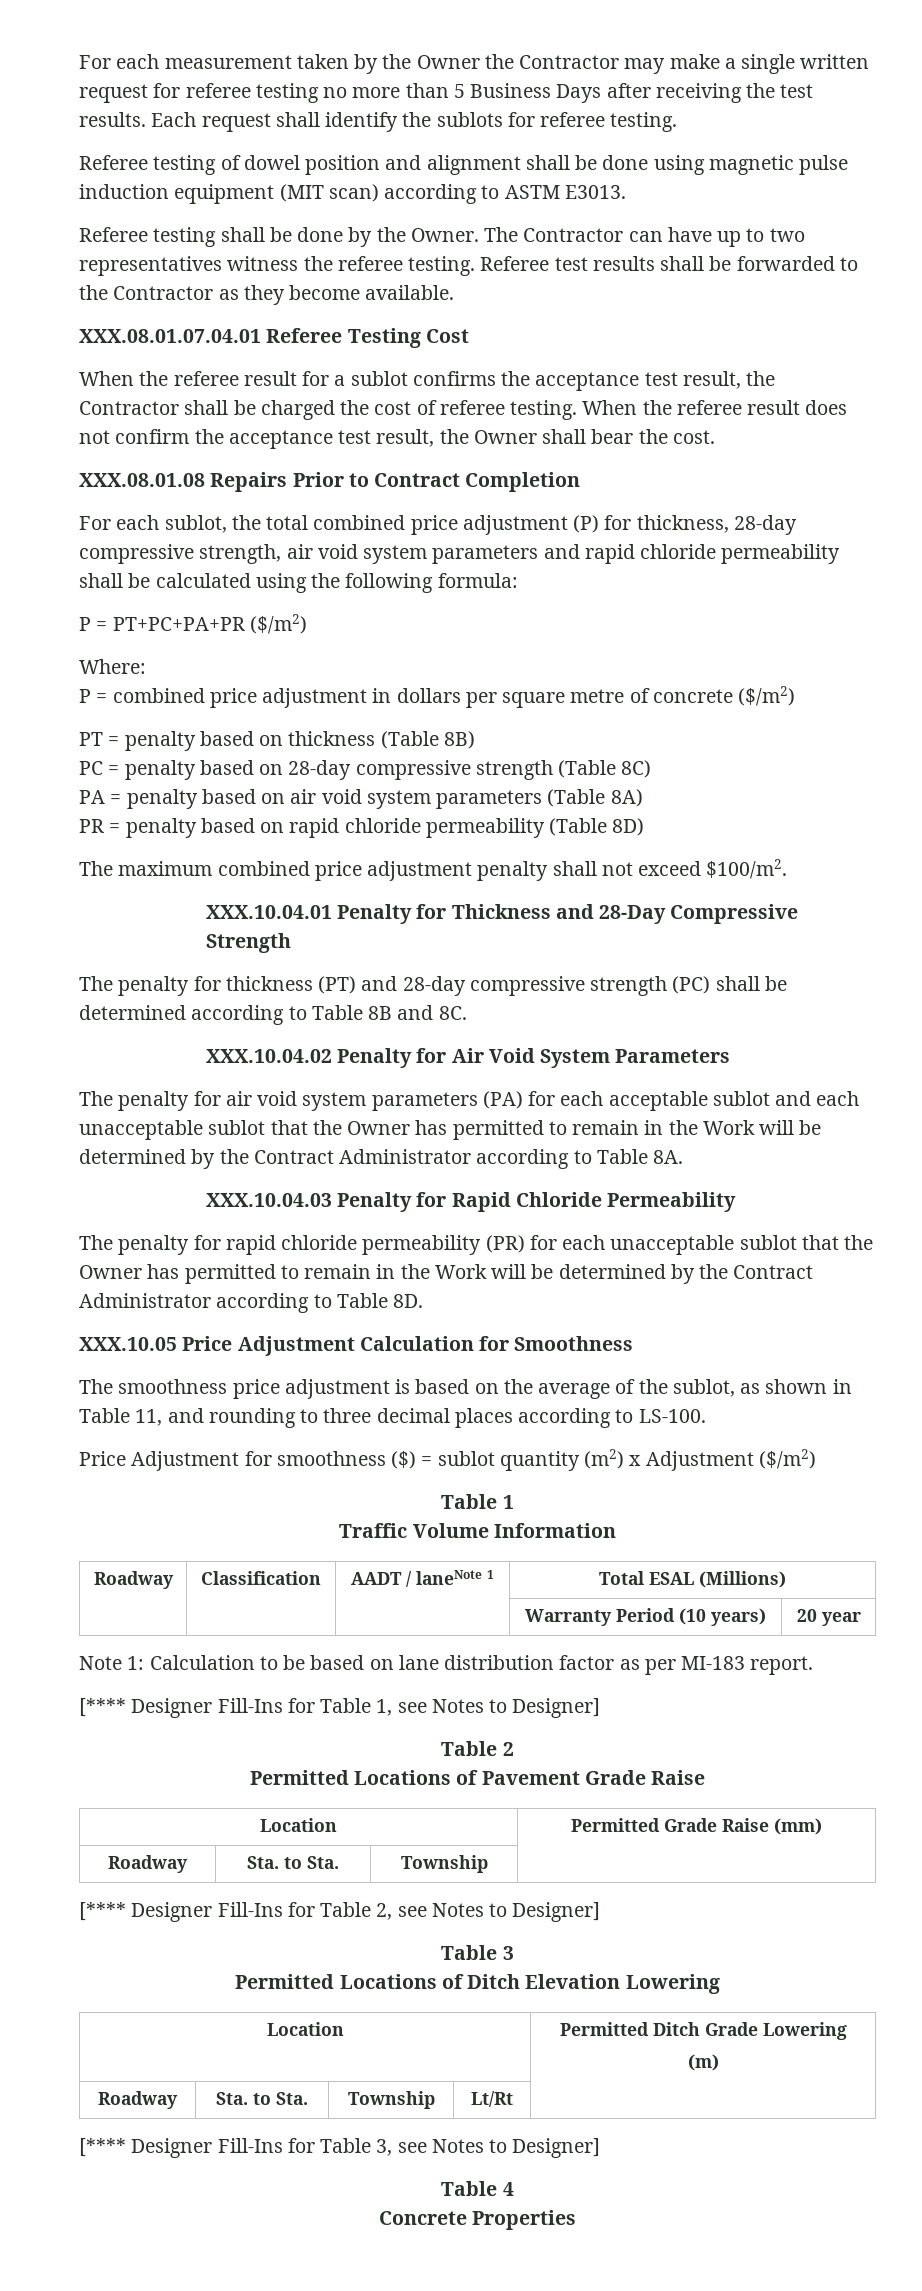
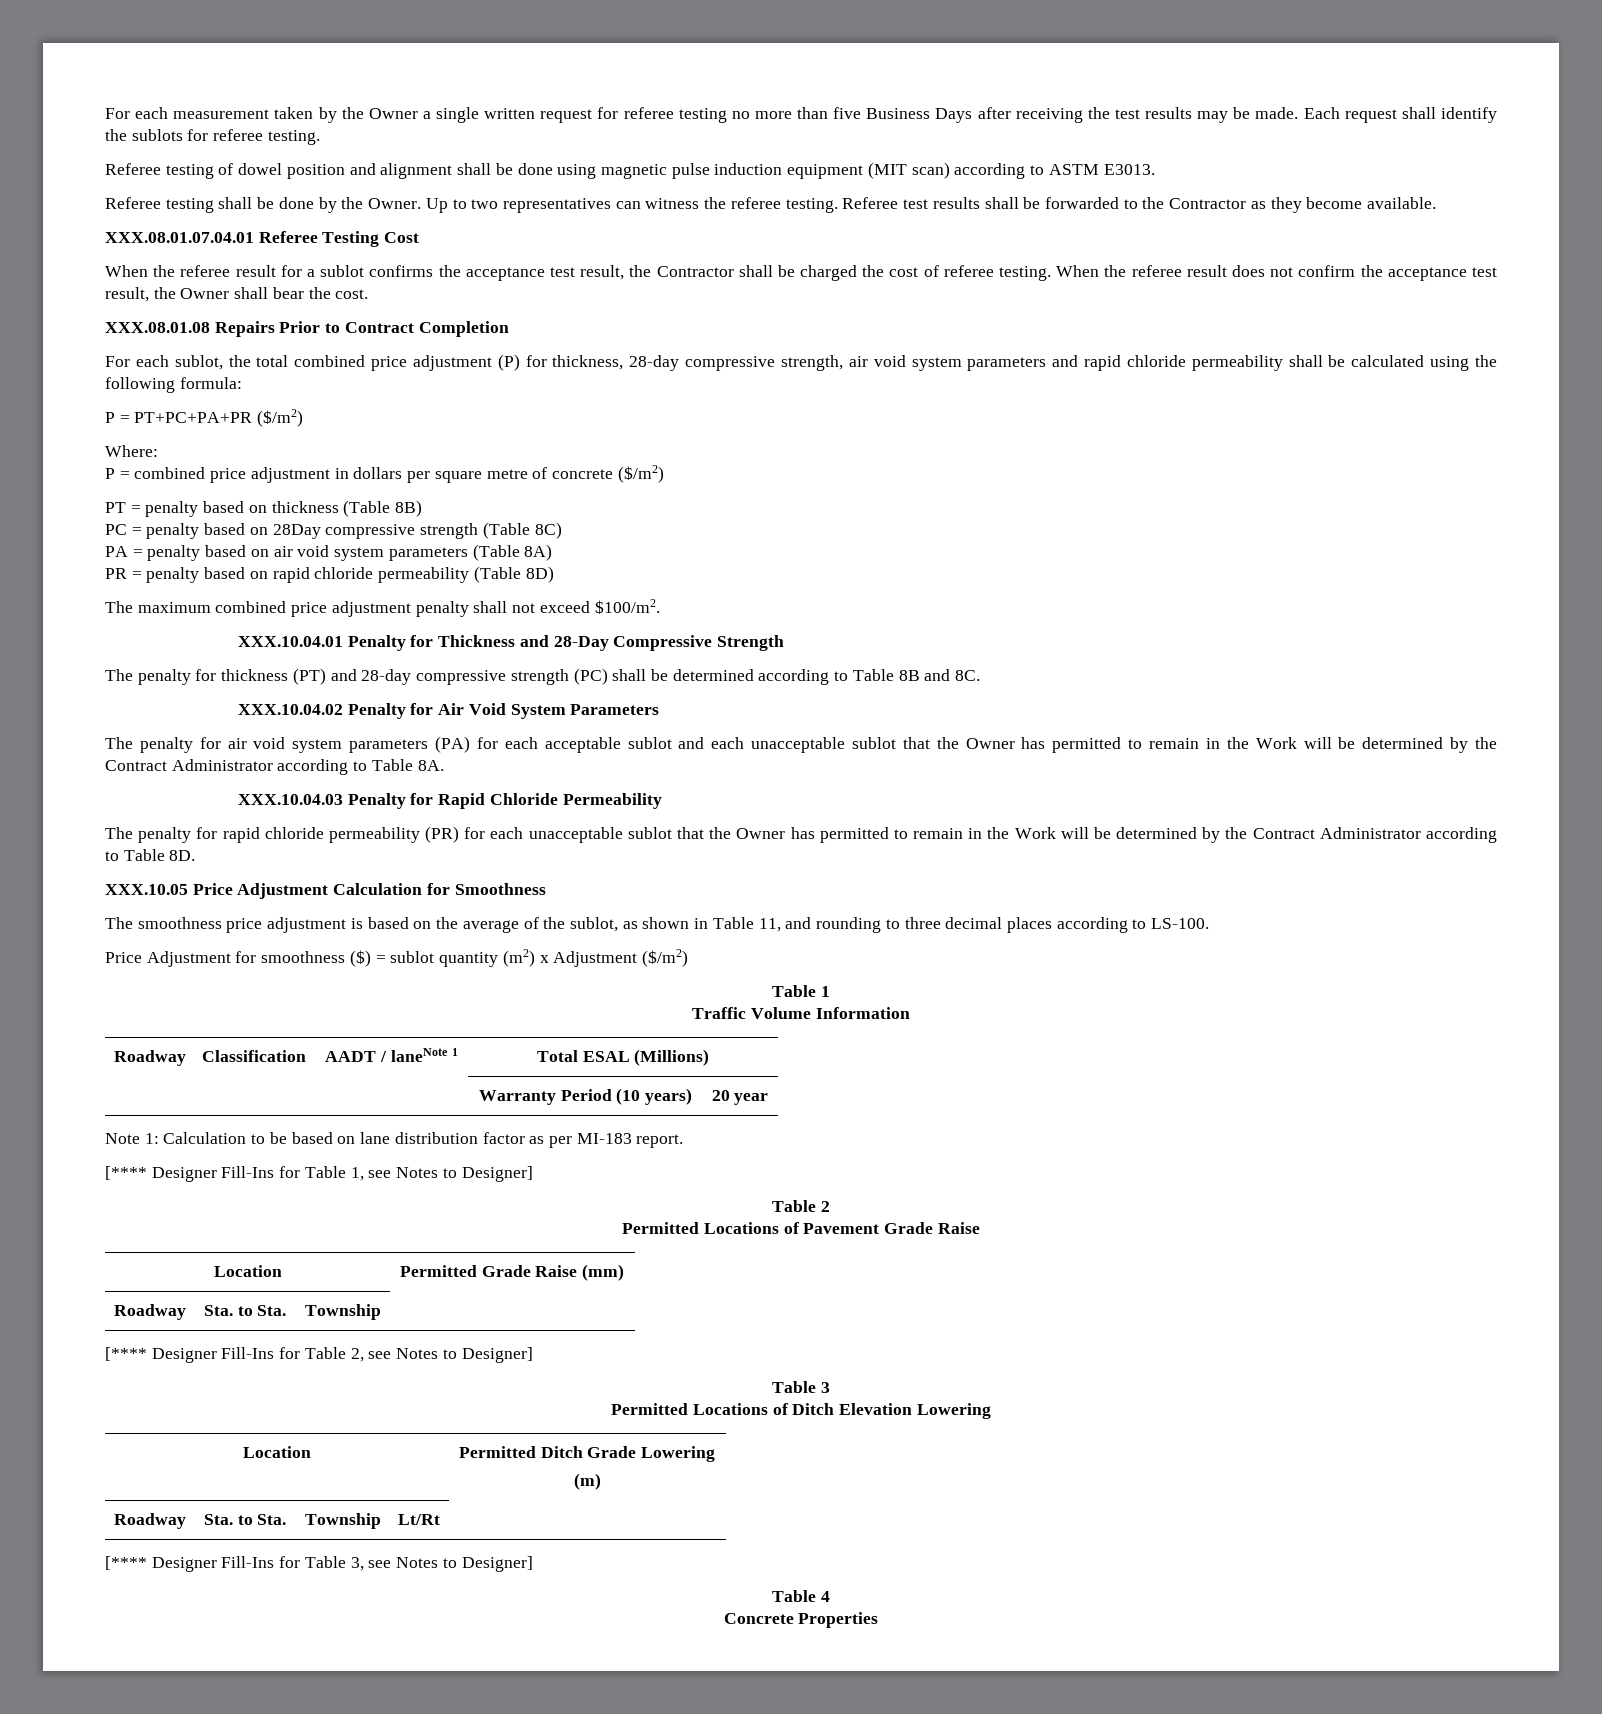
- For each measurement taken by the Owner the Contractor may make a single written request for referee testing no more than 5 Business Days after receiving the test results.
+ For each measurement taken by the Owner a single written request for referee testing no more than five Business Days after receiving the test results may be made.
- The Contractor can have up to two representatives witness the referee testing.
+ Up to two representatives can witness the referee testing.
- PC = penalty based on 28-day compressive strength (Table 8C)
+ PC = penalty based on 28Day compressive strength (Table 8C)

